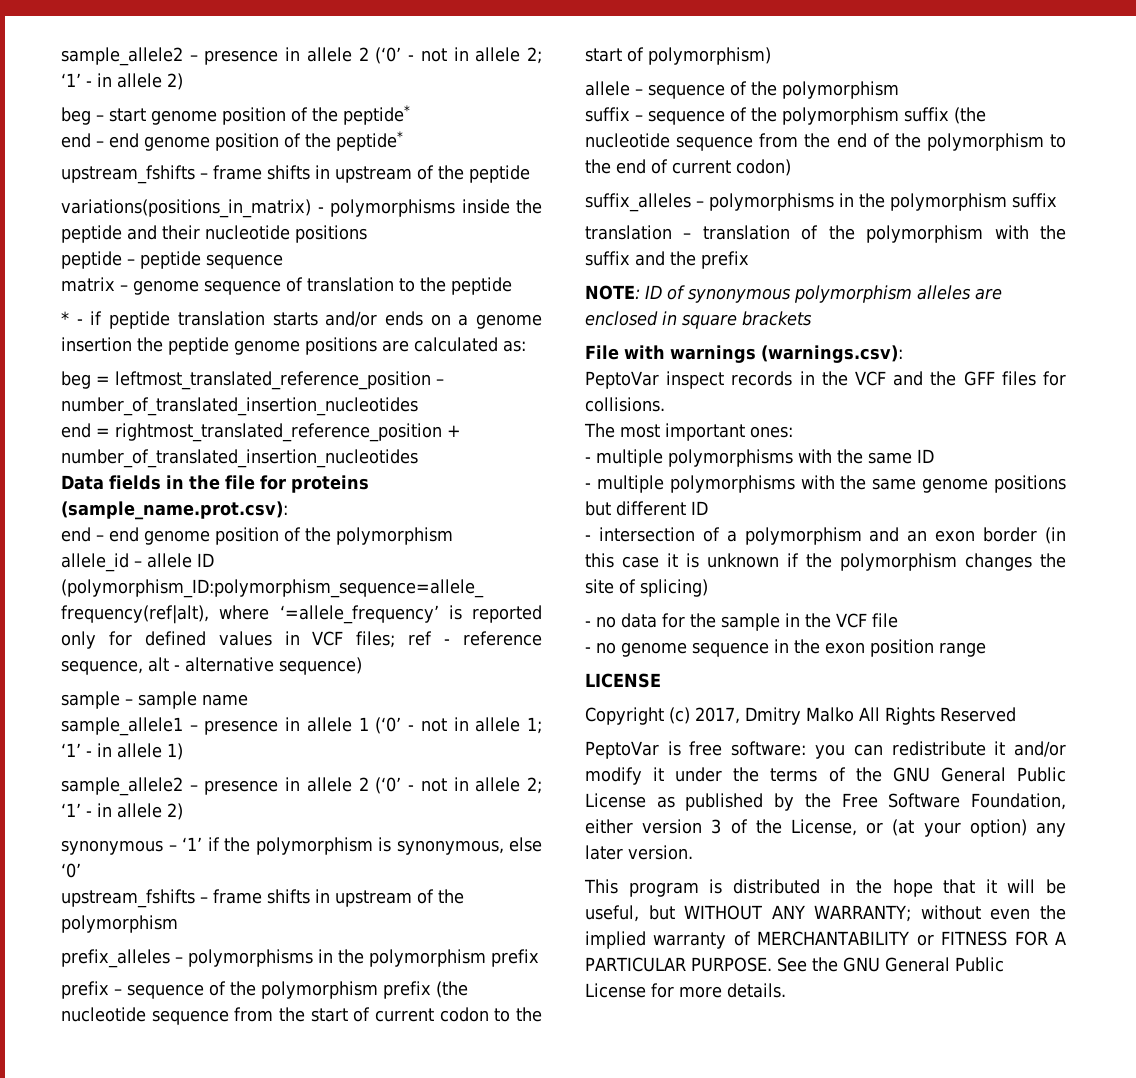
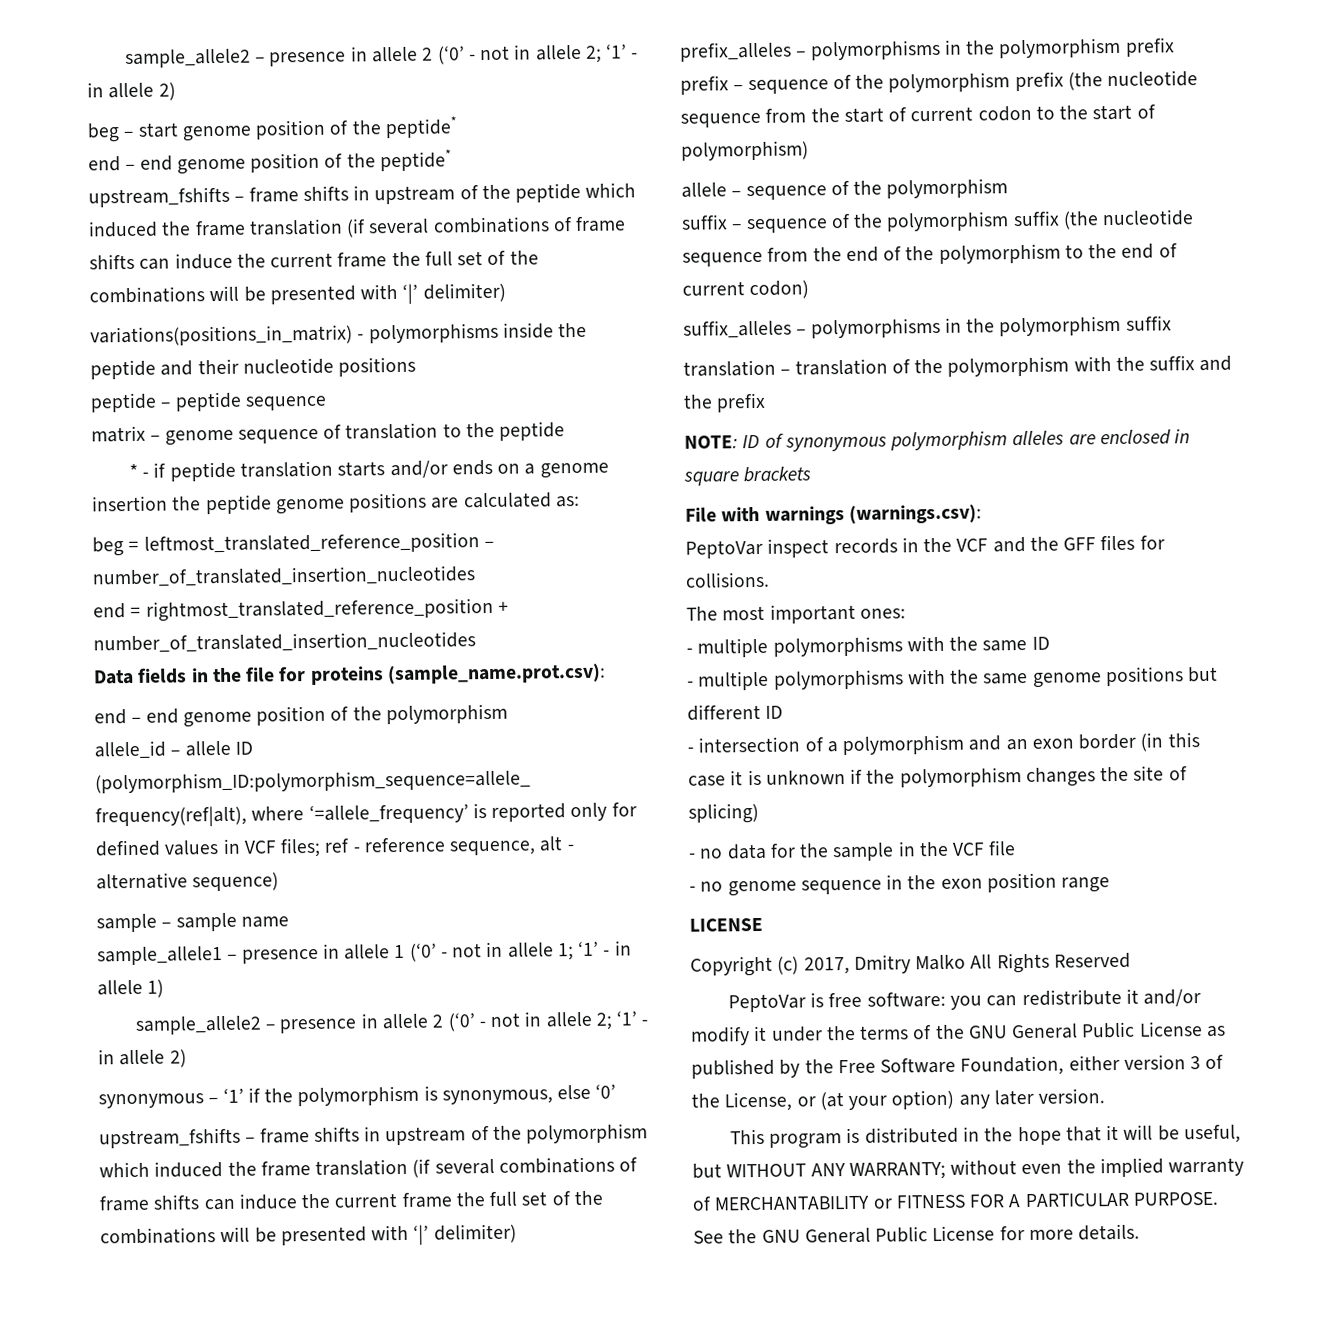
- upstream_fshifts – frame shifts in upstream of the peptide
+ upstream_fshifts – frame shifts in upstream of the peptide which induced the frame translation (if several combinations of frame shifts can induce the current frame the full set of the combinations will be presented with ‘|’ delimiter)
- upstream_fshifts – frame shifts in upstream of the polymorphism
+ upstream_fshifts – frame shifts in upstream of the polymorphism which induced the frame translation (if several combinations of frame shifts can induce the current frame the full set of the combinations will be presented with ‘|’ delimiter)

